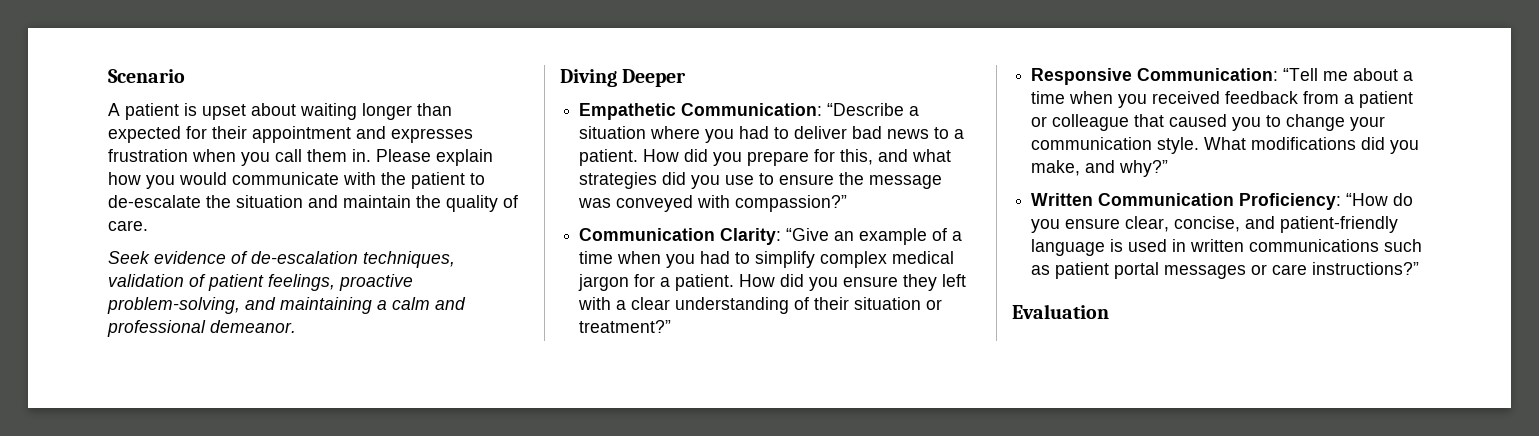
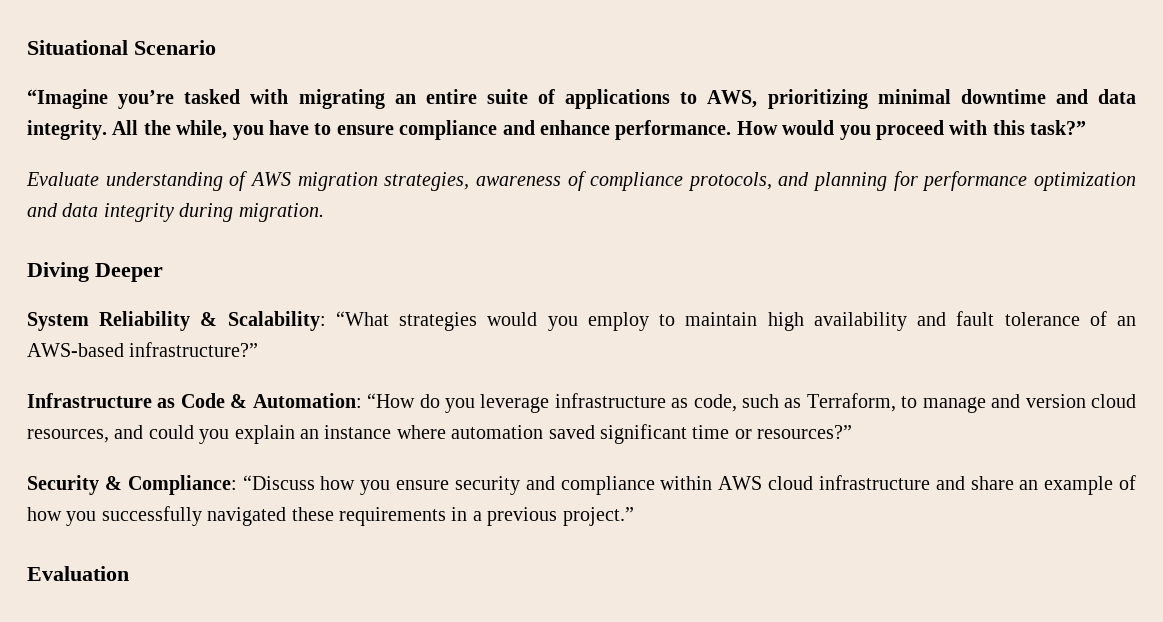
- Scenario
+ Situational Scenario
- A patient is upset about waiting longer than expected for their appointment and expresses frustration when you call them in. Please explain how you would communicate with the patient to de-escalate the situation and maintain the quality of care.
- Seek evidence of de-escalation techniques, validation of patient feelings, proactive problem-solving, and maintaining a calm and professional demeanor.
+ “Imagine you’re tasked with migrating an entire suite of applications to AWS, prioritizing minimal downtime and data integrity. All the while, you have to ensure compliance and enhance performance. How would you proceed with this task?”
+ Evaluate understanding of AWS migration strategies, awareness of compliance protocols, and planning for performance optimization and data integrity during migration.
  Diving Deeper
- Empathetic Communication: “Describe a situation where you had to deliver bad news to a patient. How did you prepare for this, and what strategies did you use to ensure the message was conveyed with compassion?”
- Communication Clarity: “Give an example of a time when you had to simplify complex medical jargon for a patient. How did you ensure they left with a clear understanding of their situation or treatment?”
- Responsive Communication: “Tell me about a time when you received feedback from a patient or colleague that caused you to change your communication style. What modifications did you make, and why?”
- Written Communication Proficiency: “How do you ensure clear, concise, and patient-friendly language is used in written communications such as patient portal messages or care instructions?”
+ System Reliability & Scalability: “What strategies would you employ to maintain high availability and fault tolerance of an AWS-based infrastructure?”
+ Infrastructure as Code & Automation: “How do you leverage infrastructure as code, such as Terraform, to manage and version cloud resources, and could you explain an instance where automation saved significant time or resources?”
+ Security & Compliance: “Discuss how you ensure security and compliance within AWS cloud infrastructure and share an example of how you successfully navigated these requirements in a previous project.”

